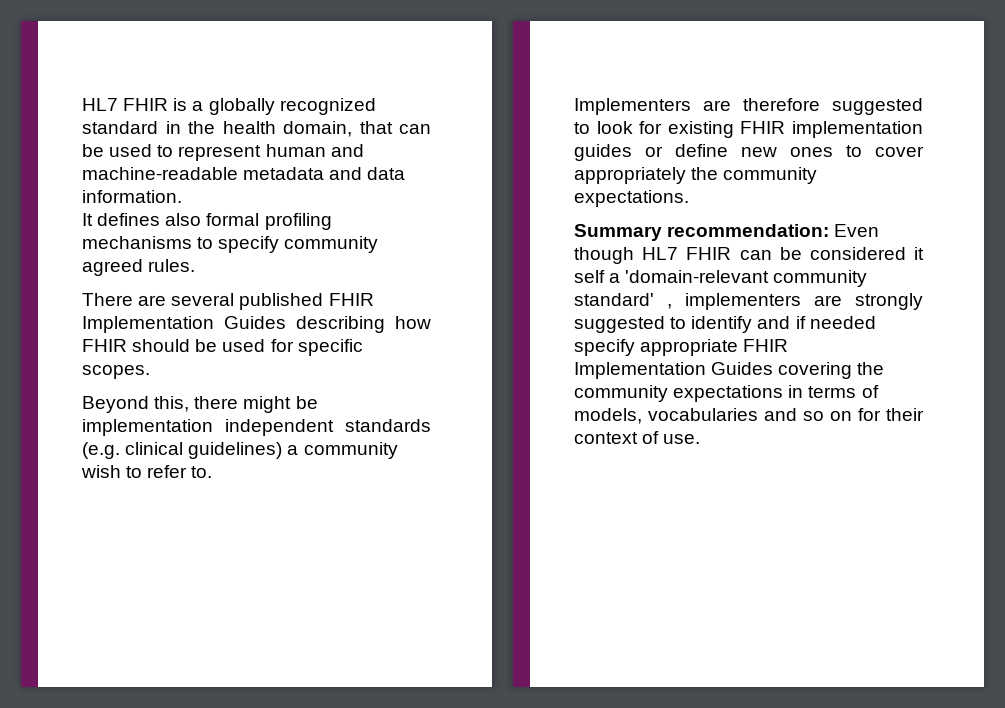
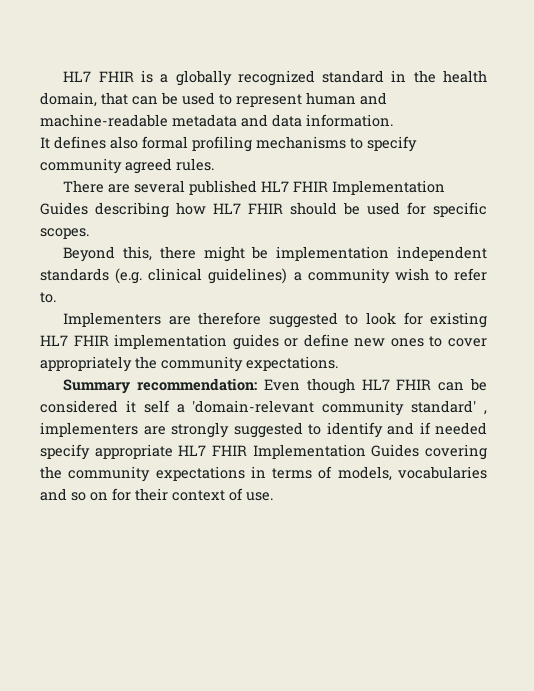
- There are several published FHIR Implementation Guides describing how FHIR should be used for specific scopes.
+ There are several published HL7 FHIR Implementation Guides describing how HL7 FHIR should be used for specific scopes.
- Implementers are therefore suggested to look for existing FHIR implementation guides or define new ones to cover appropriately the community expectations.
+ Implementers are therefore suggested to look for existing HL7 FHIR implementation guides or define new ones to cover appropriately the community expectations.
- Summary recommendation: Even though HL7 FHIR can be considered it self a 'domain-relevant community standard' , implementers are strongly suggested to identify and if needed specify appropriate FHIR Implementation Guides covering the community expectations in terms of models, vocabularies and so on for their context of use.
+ Summary recommendation: Even though HL7 FHIR can be considered it self a 'domain-relevant community standard' , implementers are strongly suggested to identify and if needed specify appropriate HL7 FHIR Implementation Guides covering the community expectations in terms of models, vocabularies and so on for their context of use.

